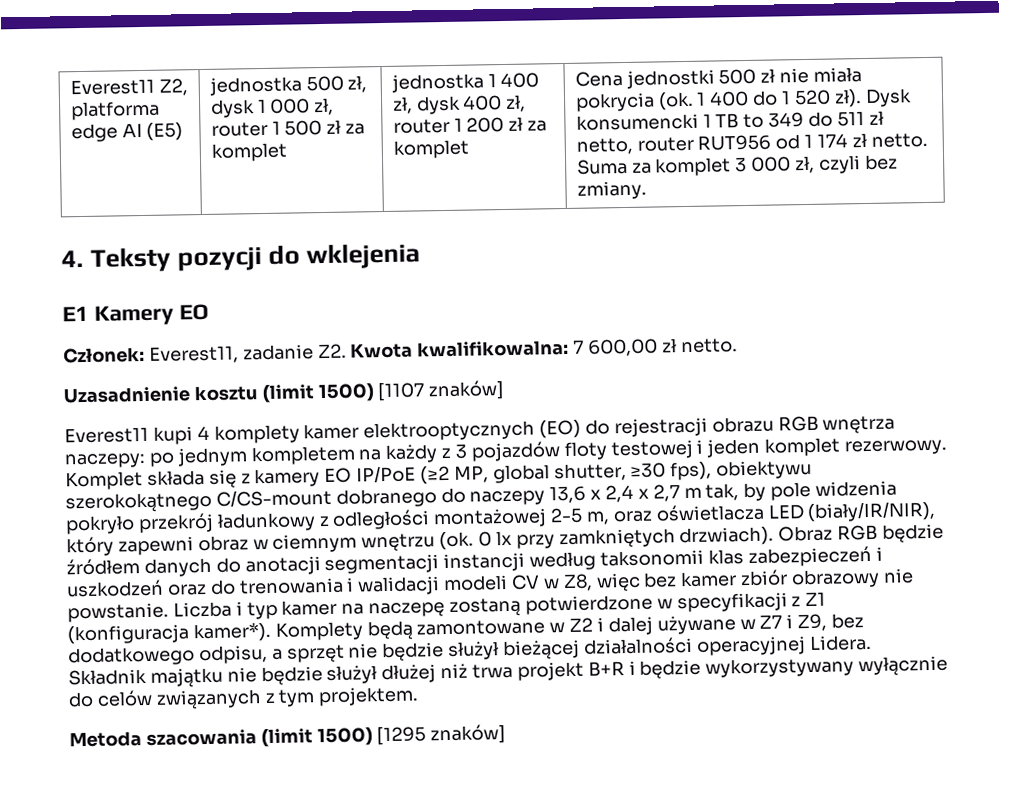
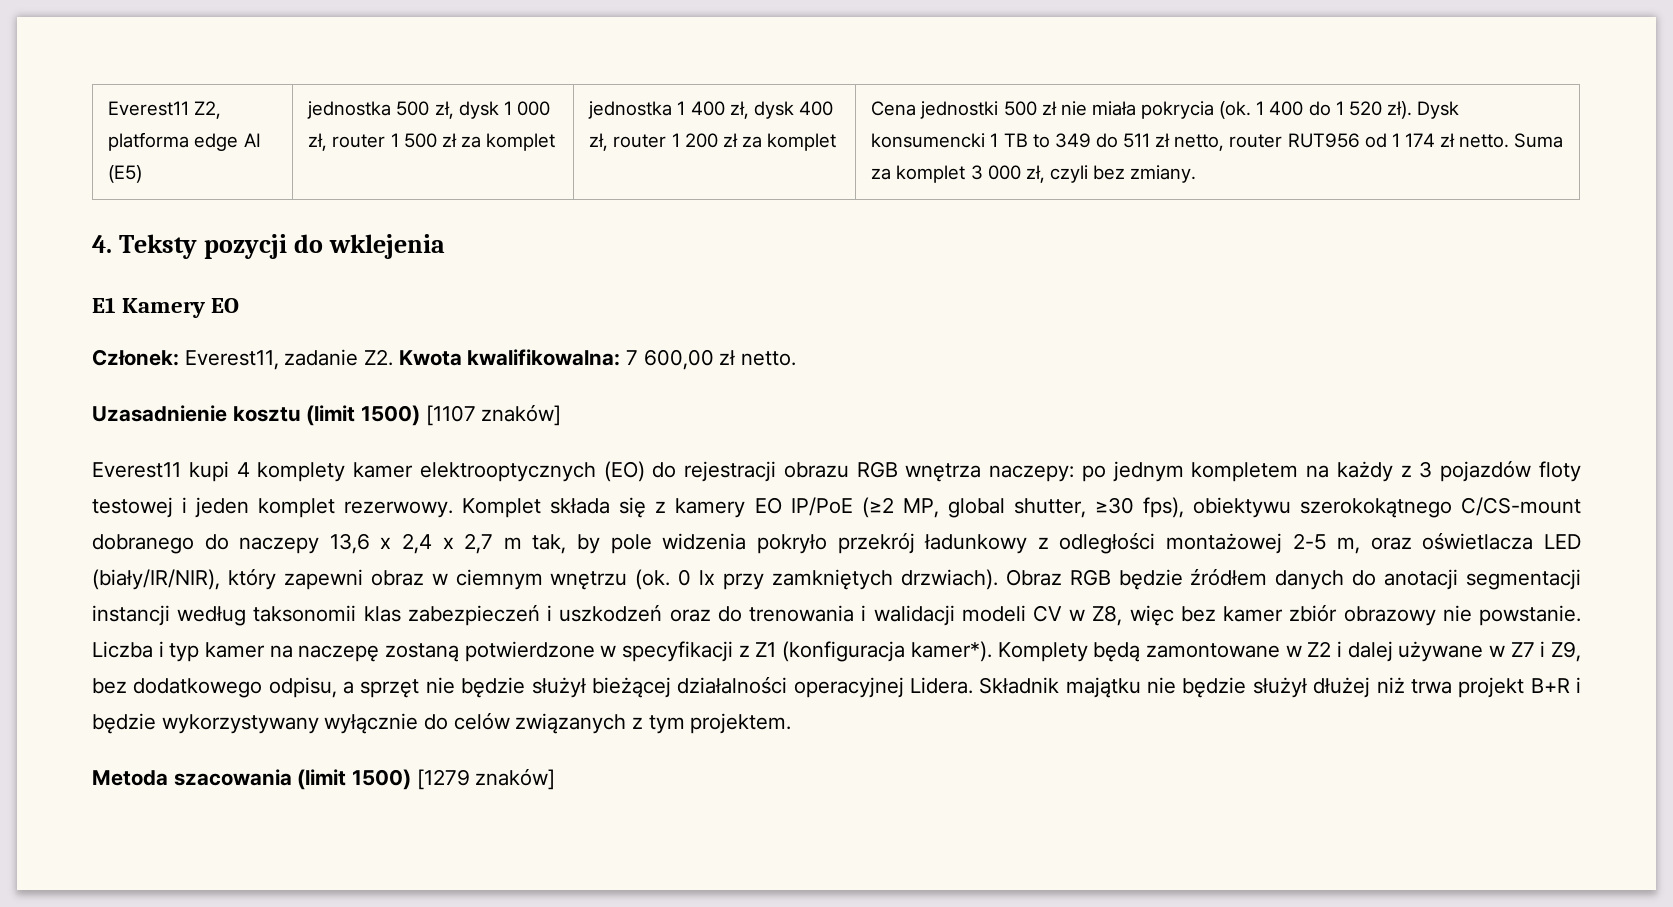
- Metoda szacowania (limit 1500) [1295 znaków]
+ Metoda szacowania (limit 1500) [1279 znaków]

